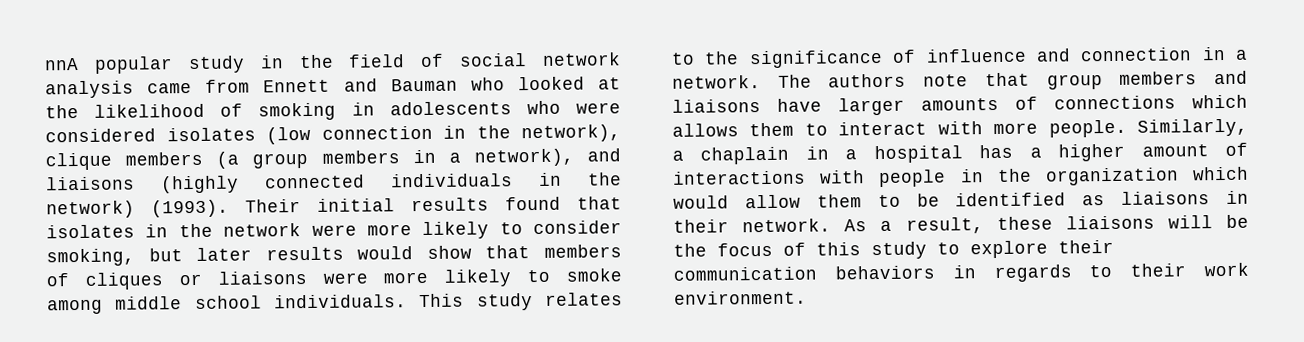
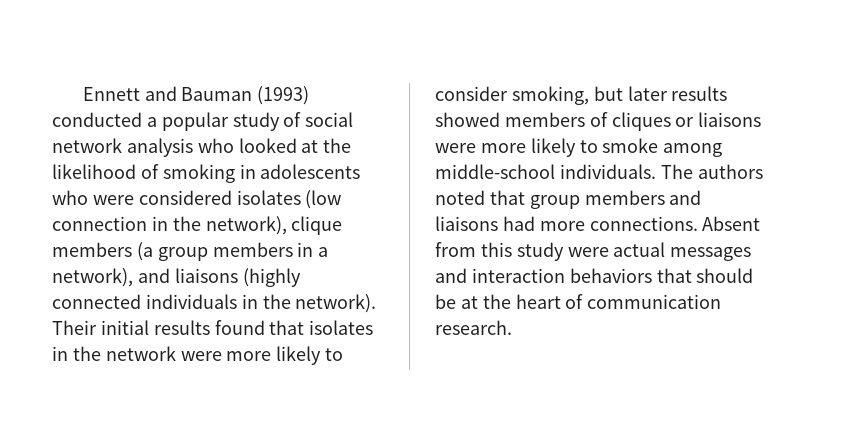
- nnA popular study in the field of social network analysis came from Ennett and Bauman who looked at the likelihood of smoking in adolescents who were considered isolates (low connection in the network), clique members (a group members in a network), and liaisons (highly connected individuals in the network) (1993).
+ Ennett and Bauman (1993) conducted a popular study of social network analysis who looked at the likelihood of smoking in adolescents who were considered isolates (low connection in the network), clique members (a group members in a network), and liaisons (highly connected individuals in the network).
- Their initial results found that isolates in the network were more likely to consider smoking, but later results would show that members of cliques or liaisons were more likely to smoke among middle school individuals. This study relates to the significance of influence and connection in a network.
+ Their initial results found that isolates in the network were more likely to consider smoking, but later results showed members of cliques or liaisons were more likely to smoke among middle-school individuals.
- The authors note that group members and liaisons have larger amounts of connections which allows them to interact with more people. Similarly, a chaplain in a hospital has a higher amount of interactions with people in the organization which would allow them to be identified as liaisons in their network. As a result, these liaisons will be the focus of this study to explore their communication behaviors in regards to their work environment.
+ The authors noted that group members and liaisons had more connections. Absent from this study were actual messages and interaction behaviors that should be at the heart of communication research.

